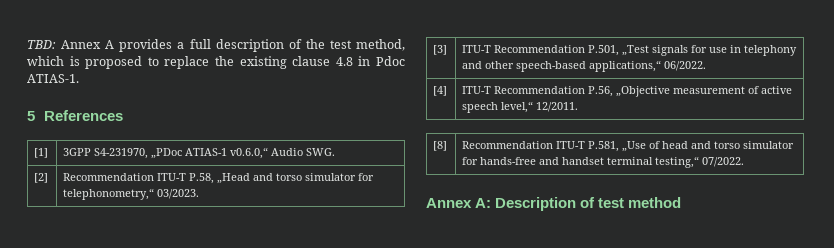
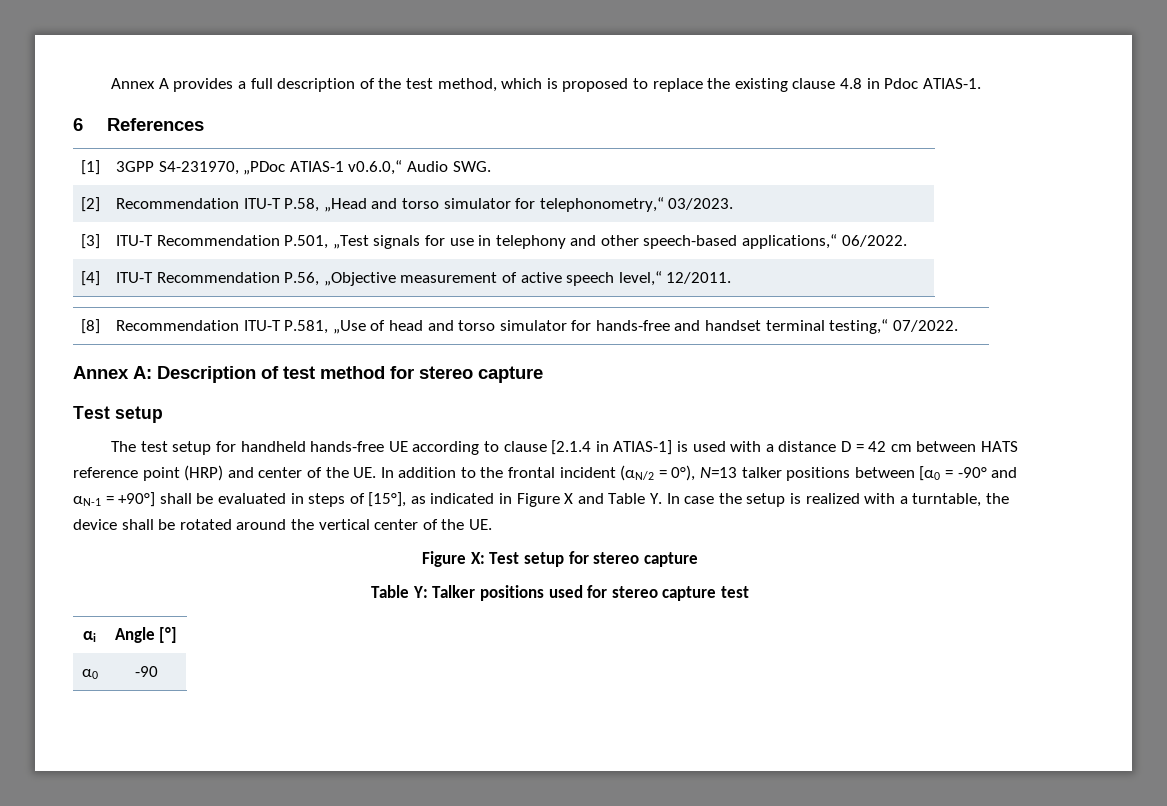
- TBD: Annex A provides a full description of the test method, which is proposed to replace the existing clause 4.8 in Pdoc ATIAS-1.
+ Annex A provides a full description of the test method, which is proposed to replace the existing clause 4.8 in Pdoc ATIAS-1.
- 5 References
+ 6 References
- Annex A: Description of test method
+ Annex A: Description of test method for stereo capture
+ Test setup
+ The test setup for handheld hands-free UE according to clause [2.1.4 in ATIAS-1] is used with a distance D = 42 cm between HATS reference point (HRP) and center of the UE. In addition to the frontal incident (αN/2 = 0°), N=13 talker positions between [α0 = -90° and αN-1 = +90°] shall be evaluated in steps of [15°], as indicated in Figure X and Table Y. In case the setup is realized with a turntable, the device shall be rotated around the vertical center of the UE.
+ Figure X: Test setup for stereo capture
+ Table Y: Talker positions used for stereo capture test
+ αi | Angle [°]
+ α0 | -90

